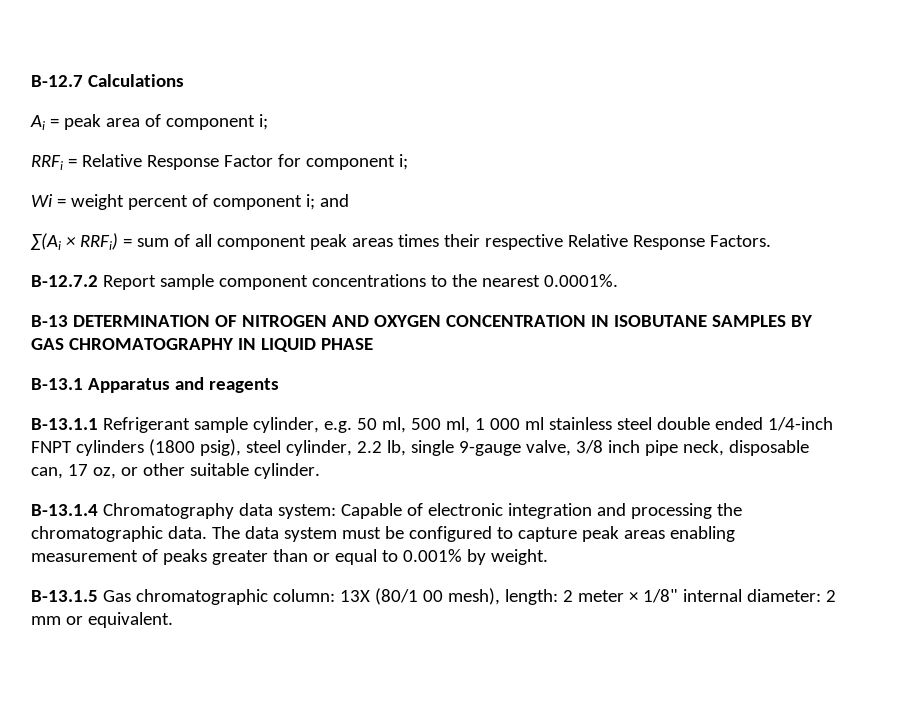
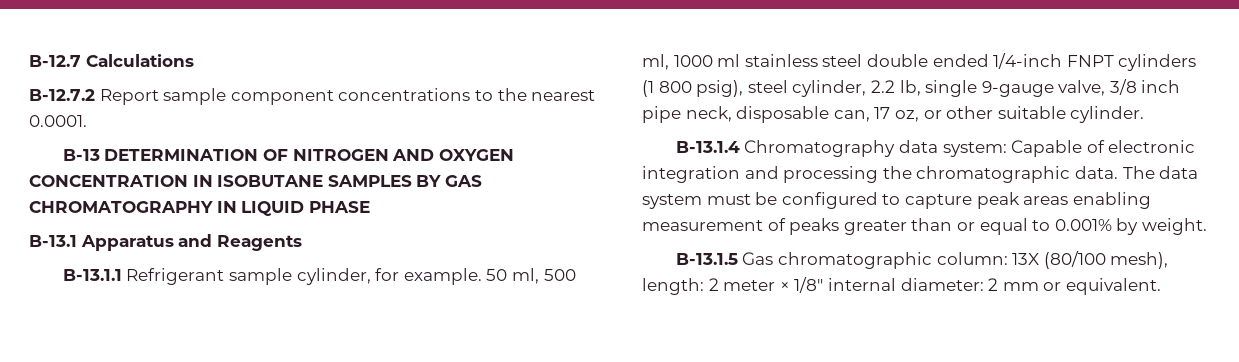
- Ai = peak area of component i;
- RRFi = Relative Response Factor for component i;
- Wi = weight percent of component i; and
- ∑(Ai × RRFi) = sum of all component peak areas times their respective Relative Response Factors.
- B-12.7.2 Report sample component concentrations to the nearest 0.0001%.
+ B-12.7.2 Report sample component concentrations to the nearest 0.0001.
- B-13.1 Apparatus and reagents
+ B-13.1 Apparatus and Reagents
- B-13.1.1 Refrigerant sample cylinder, e.g. 50 ml, 500 ml, 1 000 ml stainless steel double ended 1/4-inch FNPT cylinders (1800 psig), steel cylinder, 2.2 lb, single 9-gauge valve, 3/8 inch pipe neck, disposable can, 17 oz, or other suitable cylinder.
+ B-13.1.1 Refrigerant sample cylinder, for example. 50 ml, 500 ml, 1000 ml stainless steel double ended 1/4-inch FNPT cylinders (1 800 psig), steel cylinder, 2.2 lb, single 9-gauge valve, 3/8 inch pipe neck, disposable can, 17 oz, or other suitable cylinder.
- B-13.1.5 Gas chromatographic column: 13X (80/1 00 mesh), length: 2 meter × 1/8" internal diameter: 2 mm or equivalent.
+ B-13.1.5 Gas chromatographic column: 13X (80/100 mesh), length: 2 meter × 1/8" internal diameter: 2 mm or equivalent.

